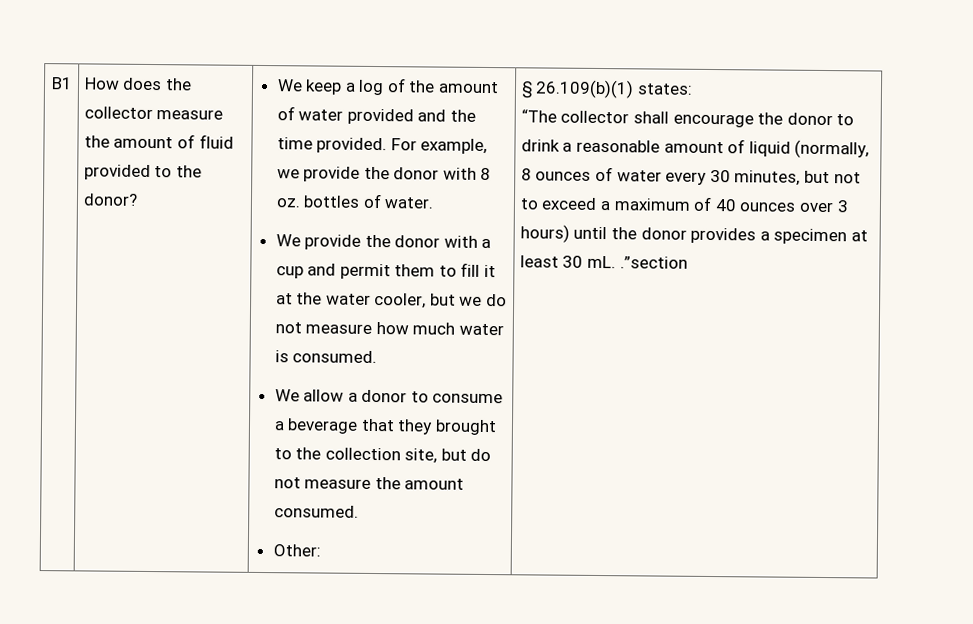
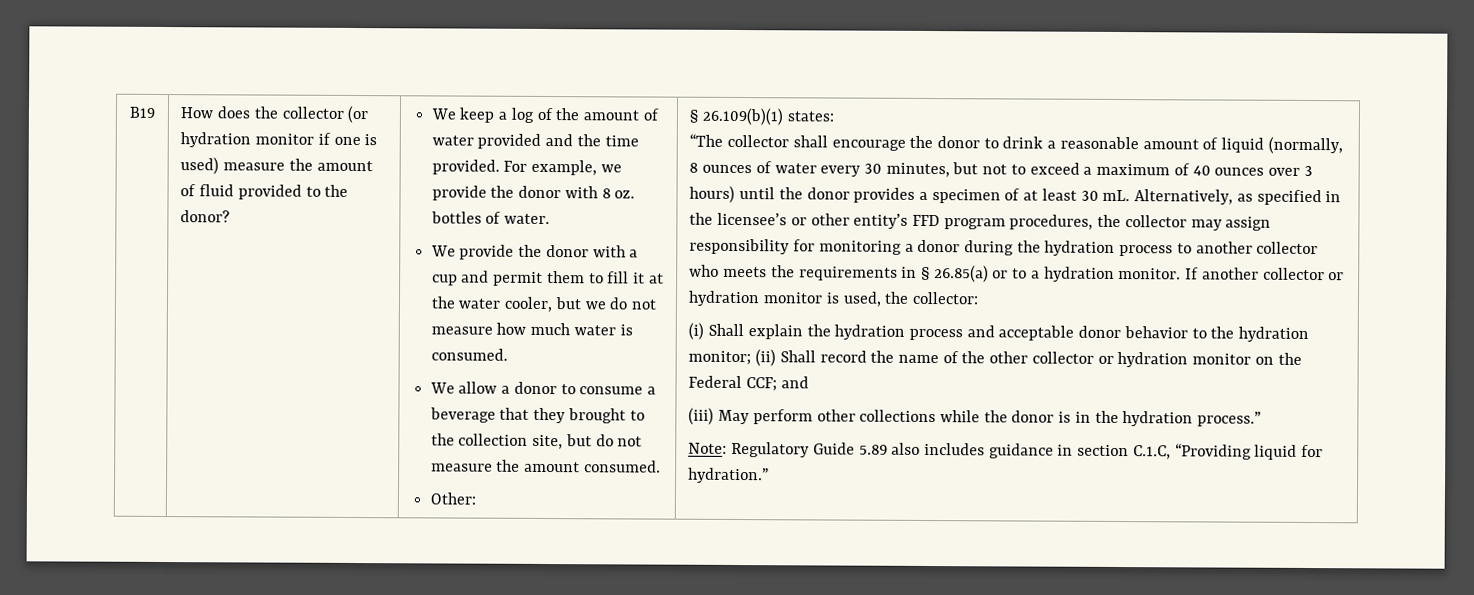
- B1
+ B19
- How does the collector measure the amount of fluid provided to the donor?
+ How does the collector (or hydration monitor if one is used) measure the amount of fluid provided to the donor?
- “The collector shall encourage the donor to drink a reasonable amount of liquid (normally, 8 ounces of water every 30 minutes, but not to exceed a maximum of 40 ounces over 3 hours) until the donor provides a specimen at least 30 mL. .”section
+ “The collector shall encourage the donor to drink a reasonable amount of liquid (normally, 8 ounces of water every 30 minutes, but not to exceed a maximum of 40 ounces over 3 hours) until the donor provides a specimen of at least 30 mL. Alternatively, as specified in the licensee’s or other entity’s FFD program procedures, the collector may assign responsibility for monitoring a donor during the hydration process to another collector who meets the requirements in § 26.85(a) or to a hydration monitor. If another collector or hydration monitor is used, the collector:
+ (i) Shall explain the hydration process and acceptable donor behavior to the hydration monitor; (ii) Shall record the name of the other collector or hydration monitor on the Federal CCF; and
+ (iii) May perform other collections while the donor is in the hydration process.”
+ Note: Regulatory Guide 5.89 also includes guidance in section C.1.C, “Providing liquid for hydration.”

